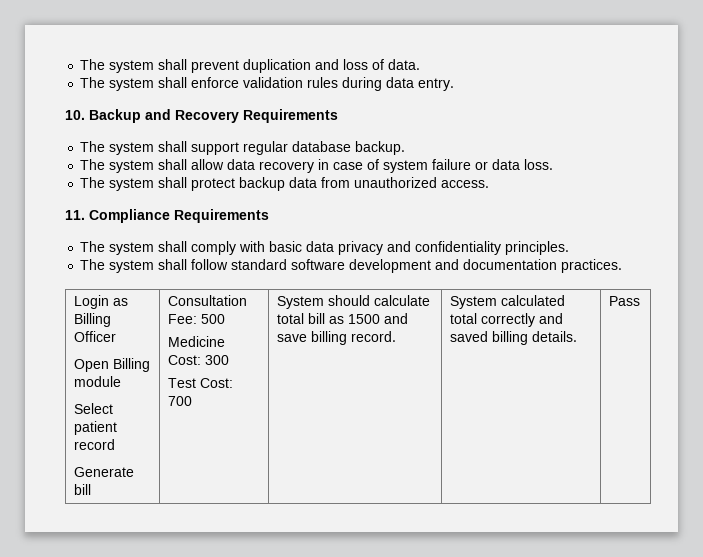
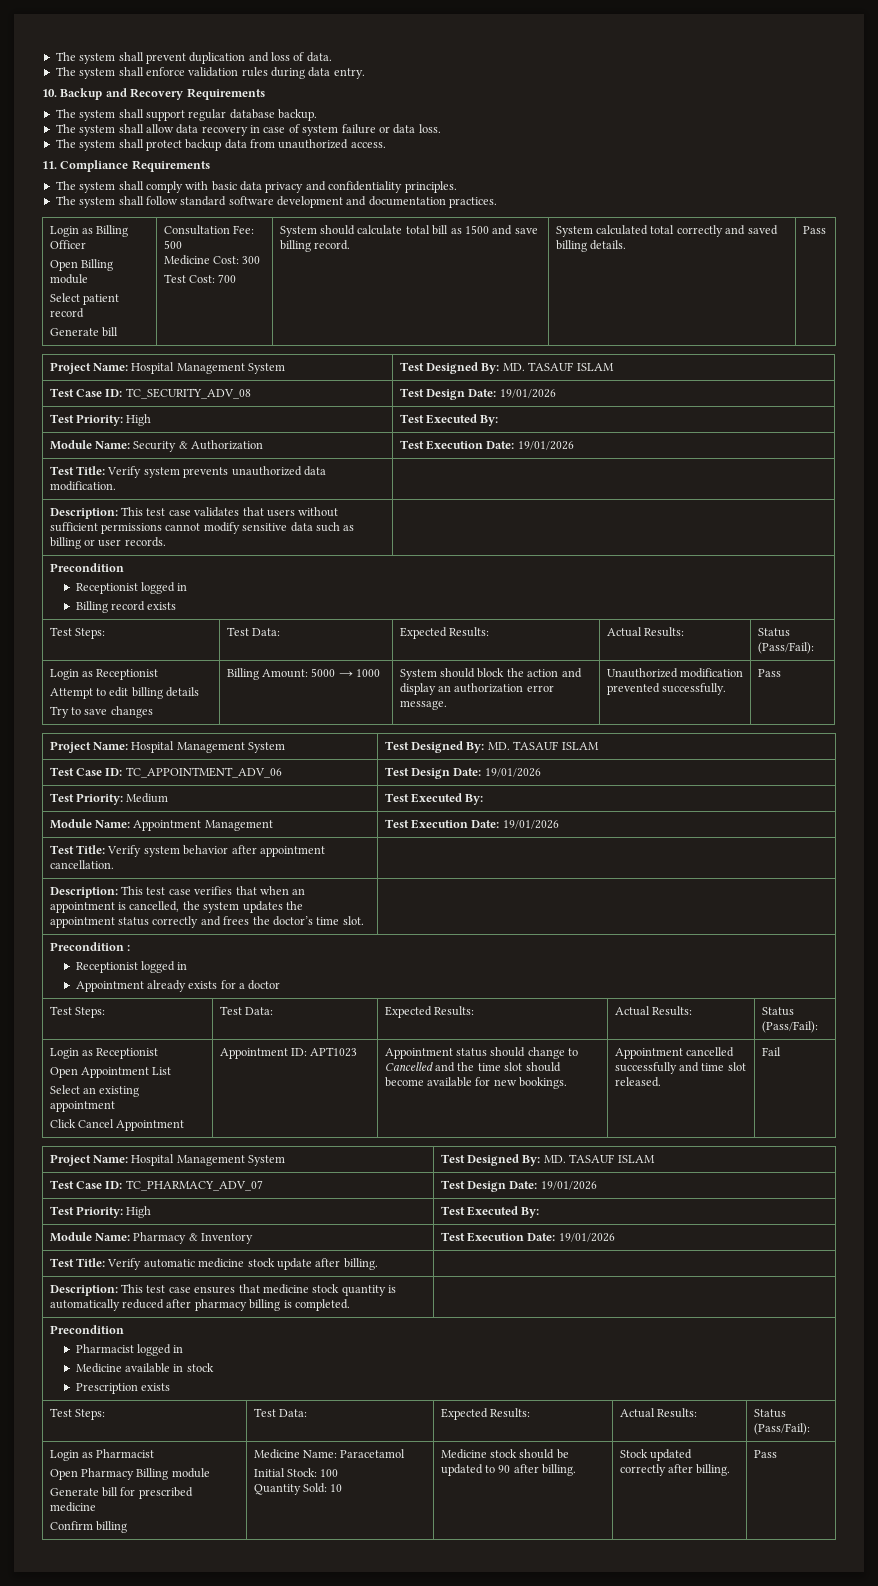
  System calculated total correctly and saved billing details. | Pass
+ Project Name: Hospital Management System | Test Designed By: MD. TASAUF ISLAM
+ Test Case ID: TC_SECURITY_ADV_08 | Test Design Date: 19/01/2026
+ Test Priority: High | Test Executed By:
+ Module Name: Security & Authorization | Test Execution Date: 19/01/2026
+ Test Title: Verify system prevents unauthorized data modification. |
+ Description: This test case validates that users without sufficient permissions cannot modify sensitive data such as billing or user records. |
+ Precondition
+ Receptionist logged in
+ Billing record exists
+ Test Steps: | Test Data: | Expected Results: | Actual Results: | Status (Pass/Fail):
+ Login as Receptionist
+ Attempt to edit billing details
+ Try to save changes | Billing Amount: 5000 → 1000 | System should block the action and display an authorization error message. | Unauthorized modification prevented successfully. | Pass
+ Project Name: Hospital Management System | Test Designed By: MD. TASAUF ISLAM
+ Test Case ID: TC_APPOINTMENT_ADV_06 | Test Design Date: 19/01/2026
+ Test Priority: Medium | Test Executed By:
+ Module Name: Appointment Management | Test Execution Date: 19/01/2026
+ Test Title: Verify system behavior after appointment cancellation. |
+ Description: This test case verifies that when an appointment is cancelled, the system updates the appointment status correctly and frees the doctor’s time slot. |
+ Precondition :
+ Receptionist logged in
+ Appointment already exists for a doctor
+ Test Steps: | Test Data: | Expected Results: | Actual Results: | Status (Pass/Fail):
+ Login as Receptionist
+ Open Appointment List
+ Select an existing appointment
+ Click Cancel Appointment | Appointment ID: APT1023 | Appointment status should change to Cancelled and the time slot should become available for new bookings. | Appointment cancelled successfully and time slot released. | Fail
+ Project Name: Hospital Management System | Test Designed By: MD. TASAUF ISLAM
+ Test Case ID: TC_PHARMACY_ADV_07 | Test Design Date: 19/01/2026
+ Test Priority: High | Test Executed By:
+ Module Name: Pharmacy & Inventory | Test Execution Date: 19/01/2026
+ Test Title: Verify automatic medicine stock update after billing. |
+ Description: This test case ensures that medicine stock quantity is automatically reduced after pharmacy billing is completed. |
+ Precondition
+ Pharmacist logged in
+ Medicine available in stock
+ Prescription exists
+ Test Steps: | Test Data: | Expected Results: | Actual Results: | Status (Pass/Fail):
+ Login as Pharmacist
+ Open Pharmacy Billing module
+ Generate bill for prescribed medicine
+ Confirm billing | Medicine Name: Paracetamol
+ Initial Stock: 100
+ Quantity Sold: 10 | Medicine stock should be updated to 90 after billing. | Stock updated correctly after billing. | Pass

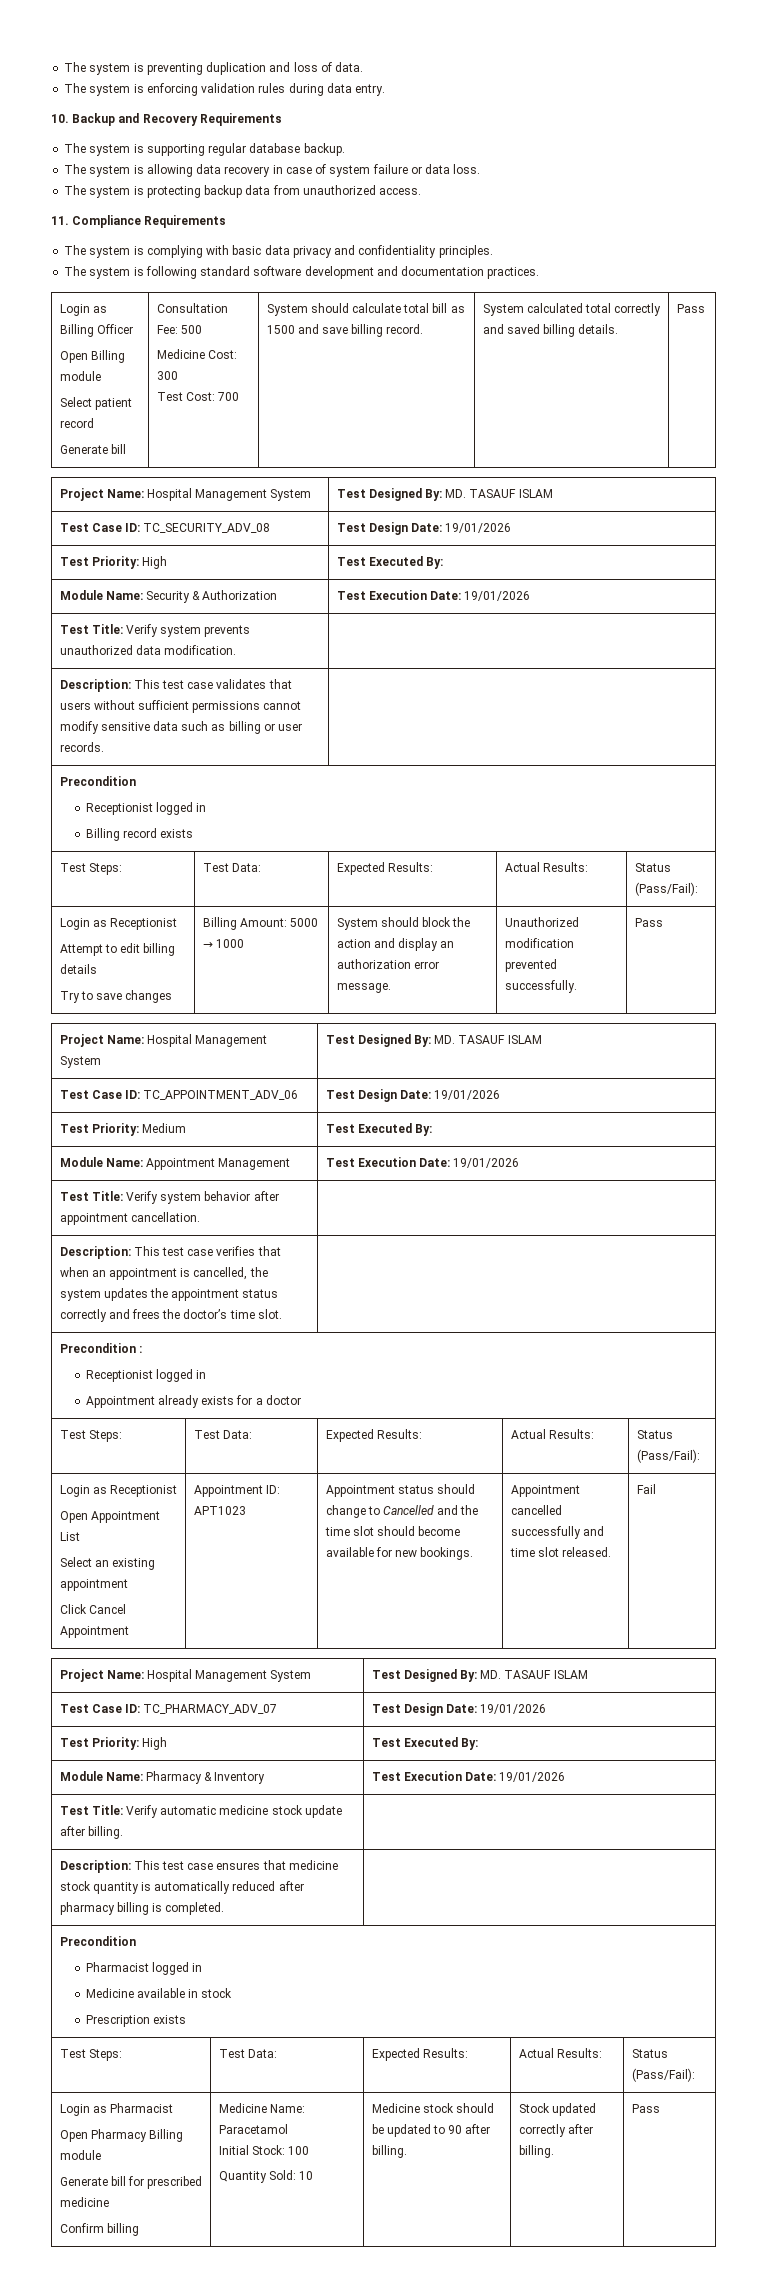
- The system shall prevent duplication and loss of data.
+ The system is preventing duplication and loss of data.
- The system shall enforce validation rules during data entry.
+ The system is enforcing validation rules during data entry.
- The system shall support regular database backup.
+ The system is supporting regular database backup.
- The system shall allow data recovery in case of system failure or data loss.
+ The system is allowing data recovery in case of system failure or data loss.
- The system shall protect backup data from unauthorized access.
+ The system is protecting backup data from unauthorized access.
- The system shall comply with basic data privacy and confidentiality principles.
+ The system is complying with basic data privacy and confidentiality principles.
- The system shall follow standard software development and documentation practices.
+ The system is following standard software development and documentation practices.

